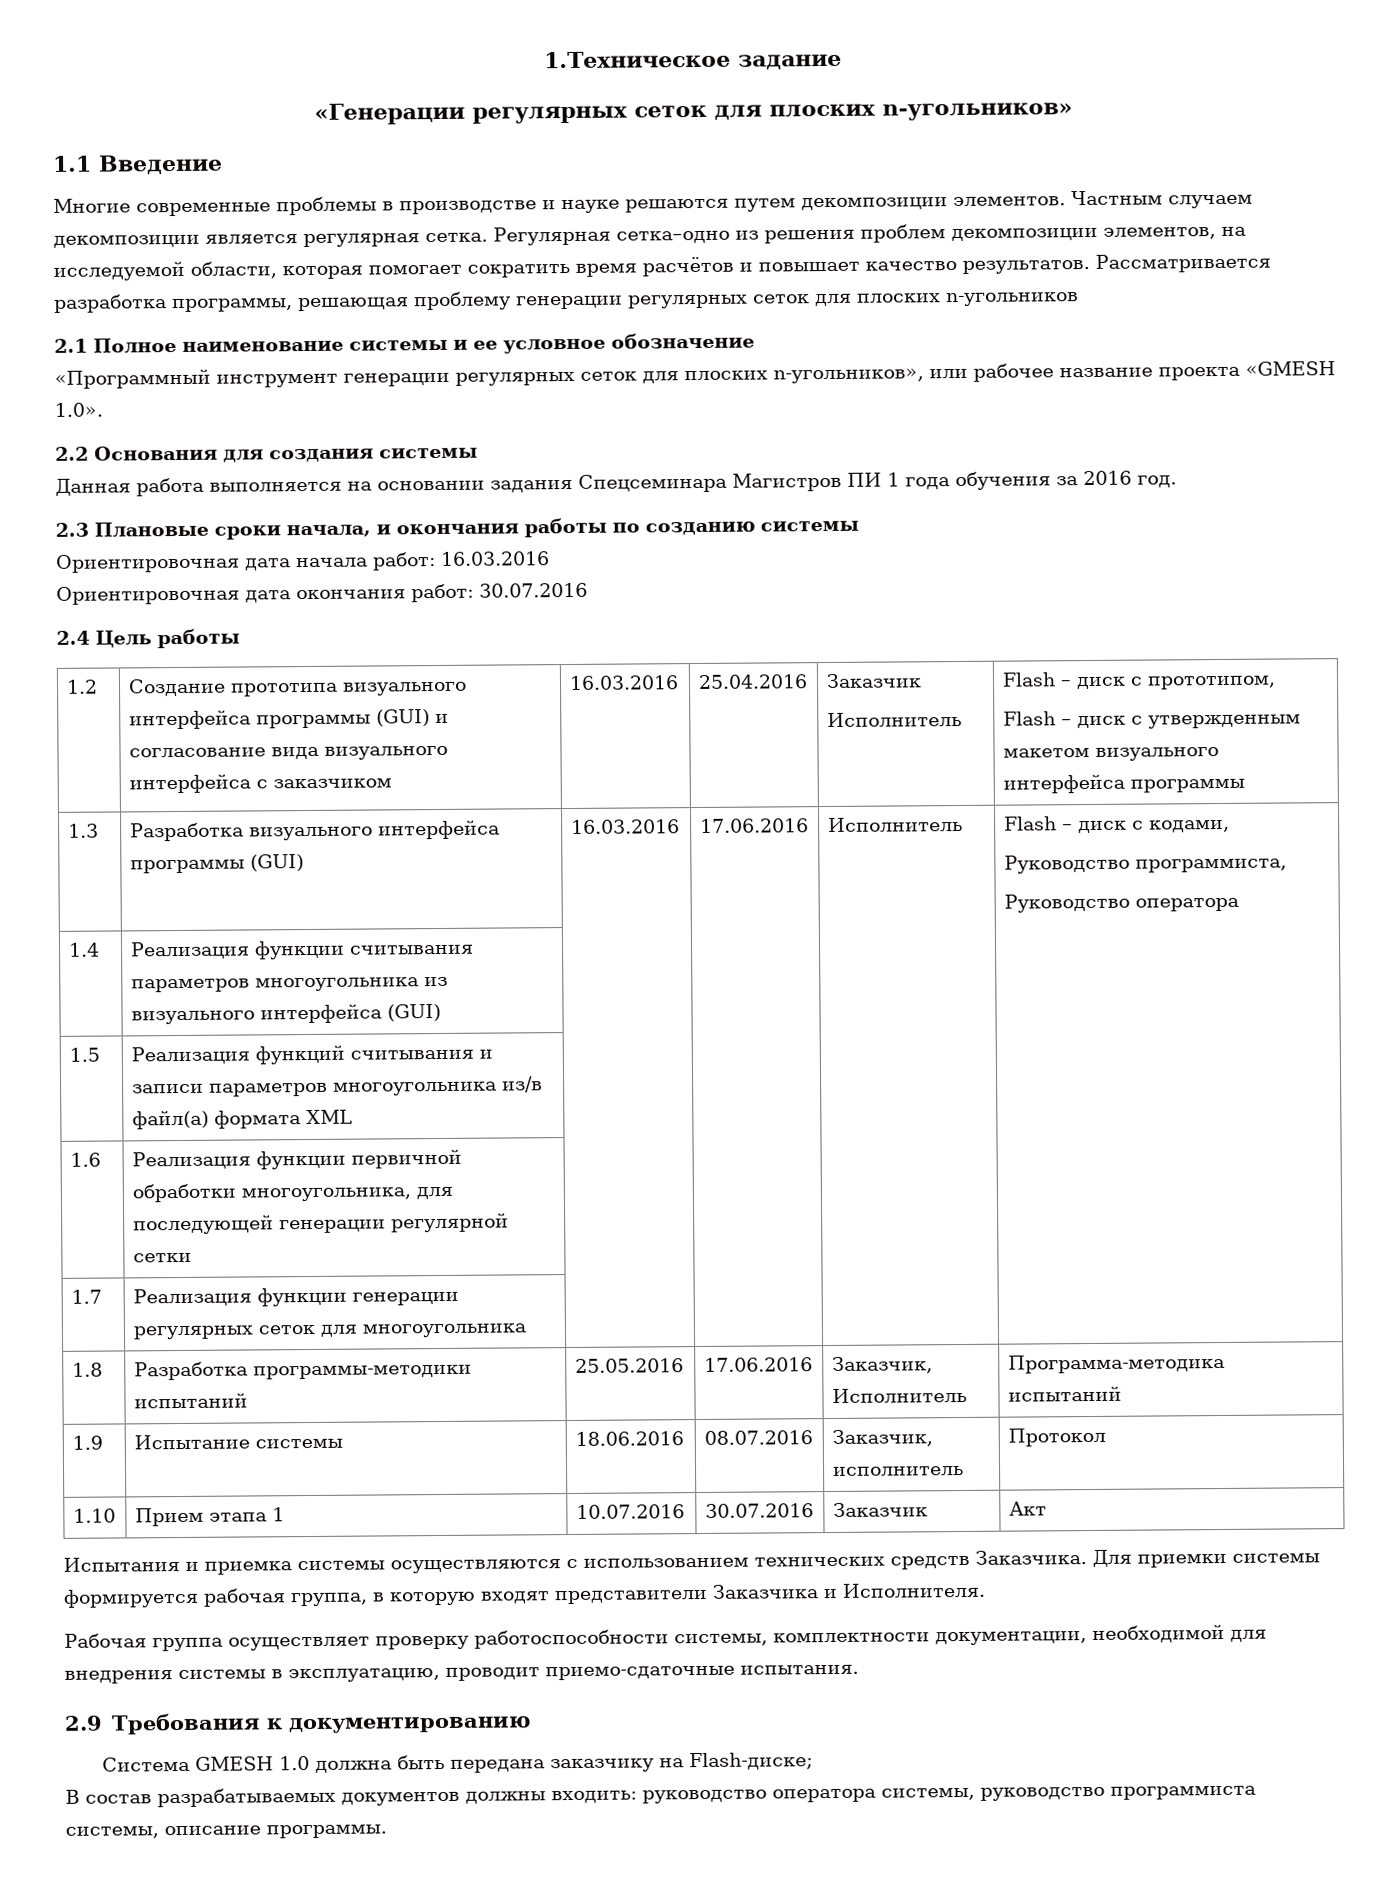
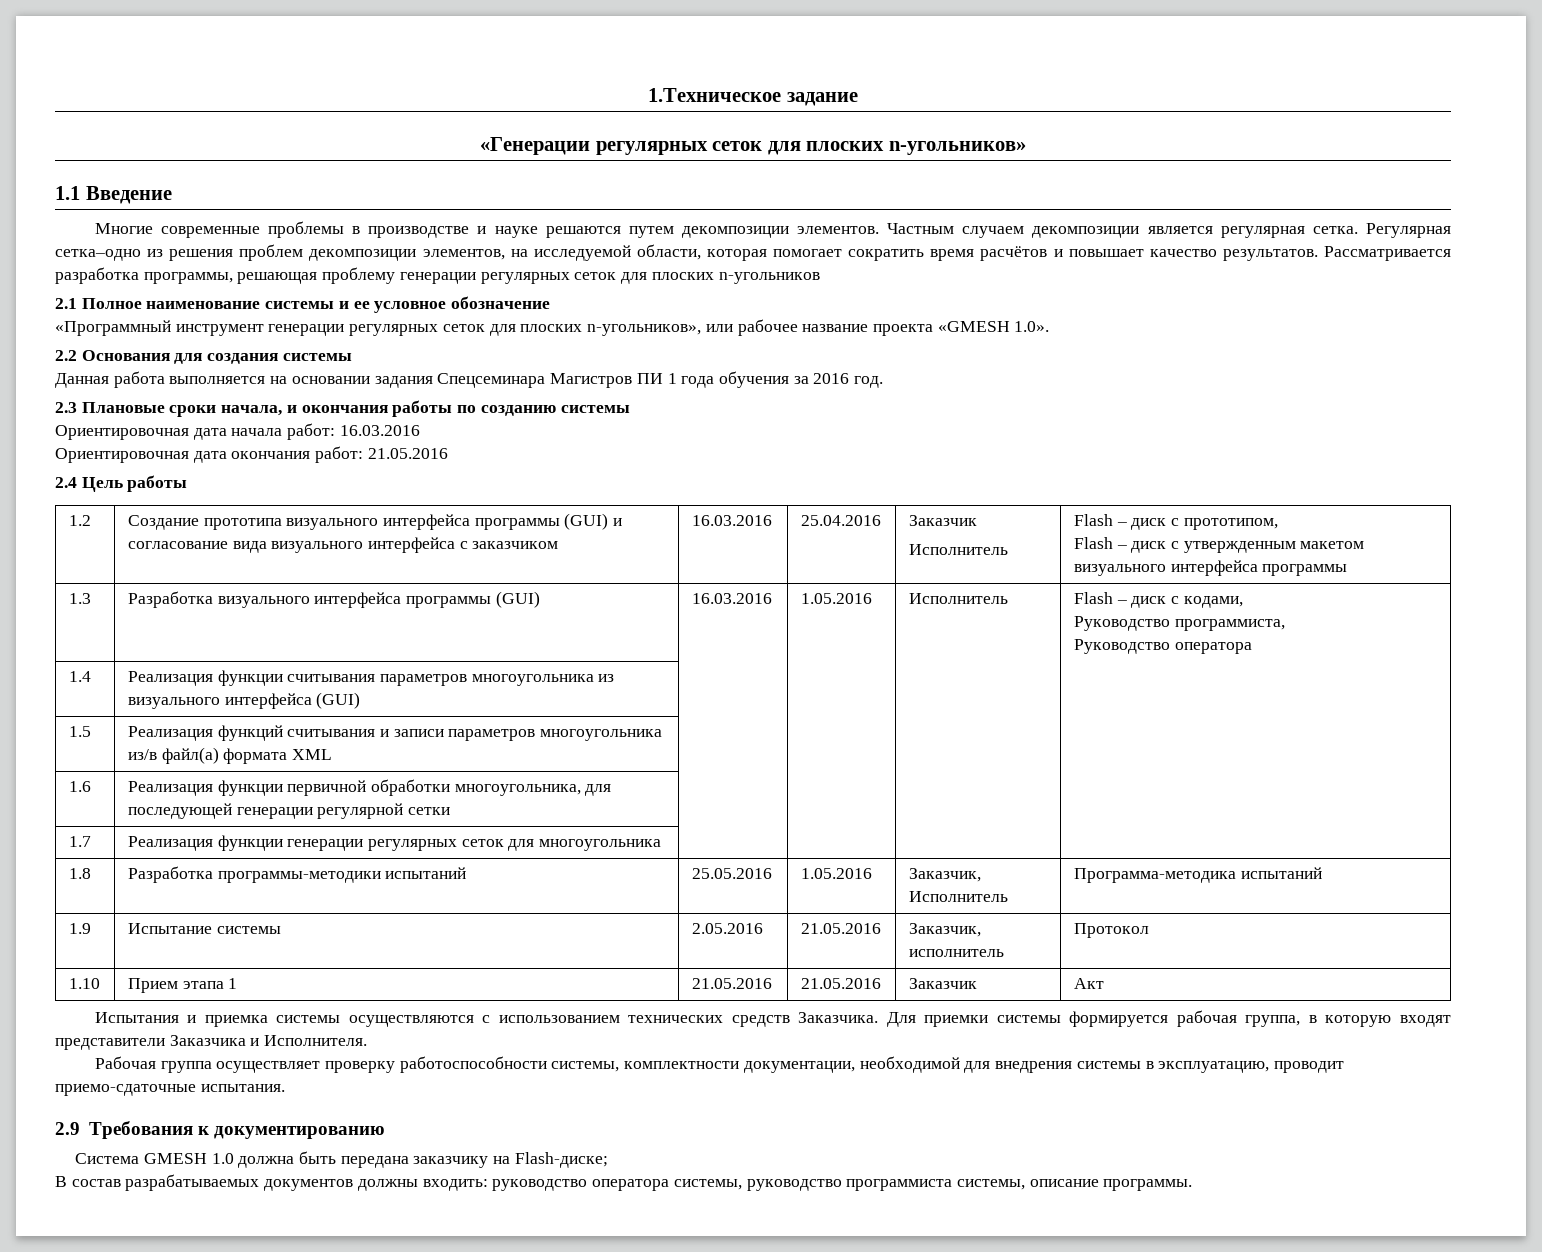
- Ориентировочная дата окончания работ: 30.07.2016
+ Ориентировочная дата окончания работ: 21.05.2016
- 1.3 | Разработка визуального интерфейса программы (GUI) | 16.03.2016 | 17.06.2016 | Исполнитель | Flash – диск с кодами,
+ 1.3 | Разработка визуального интерфейса программы (GUI) | 16.03.2016 | 1.05.2016 | Исполнитель | Flash – диск с кодами,
- 1.8 | Разработка программы-методики испытаний | 25.05.2016 | 17.06.2016 | Заказчик, Исполнитель | Программа-методика испытаний
+ 1.8 | Разработка программы-методики испытаний | 25.05.2016 | 1.05.2016 | Заказчик, Исполнитель | Программа-методика испытаний
- 1.9 | Испытание системы | 18.06.2016 | 08.07.2016 | Заказчик, исполнитель | Протокол
+ 1.9 | Испытание системы | 2.05.2016 | 21.05.2016 | Заказчик, исполнитель | Протокол
- 1.10 | Прием этапа 1 | 10.07.2016 | 30.07.2016 | Заказчик | Акт
+ 1.10 | Прием этапа 1 | 21.05.2016 | 21.05.2016 | Заказчик | Акт

